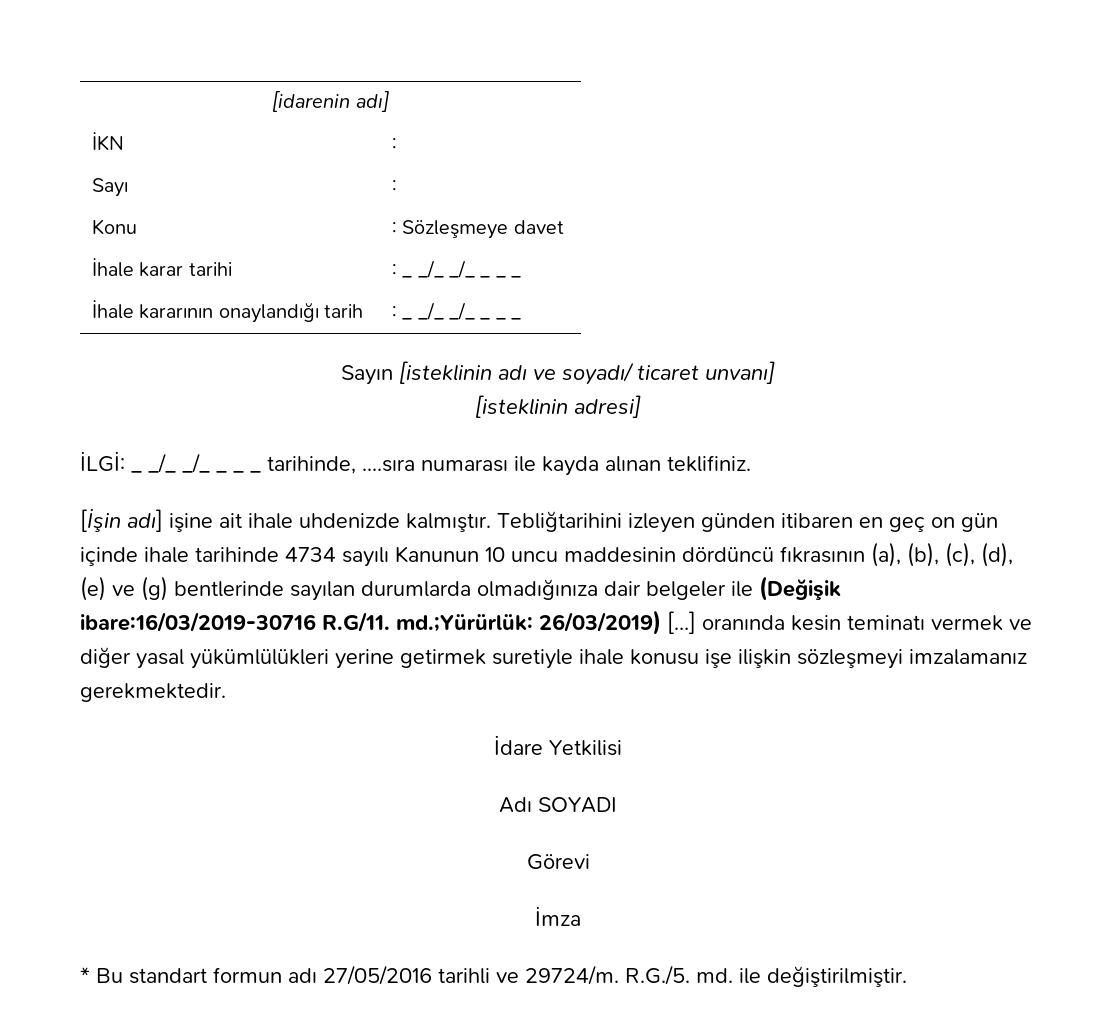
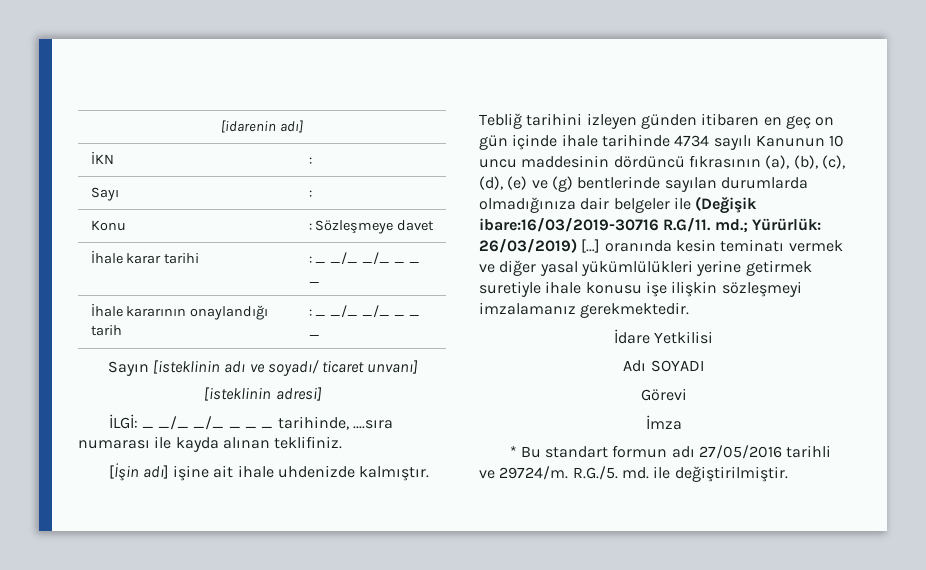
- Tebliğtarihini izleyen günden itibaren en geç on gün içinde ihale tarihinde 4734 sayılı Kanunun 10 uncu maddesinin dördüncü fıkrasının (a), (b), (c), (d), (e) ve (g) bentlerinde sayılan durumlarda olmadığınıza dair belgeler ile (Değişik ibare:16/03/2019-30716 R.G/11. md.;Yürürlük: 26/03/2019) […] oranında kesin teminatı vermek ve diğer yasal yükümlülükleri yerine getirmek suretiyle ihale konusu işe ilişkin sözleşmeyi imzalamanız gerekmektedir.
+ Tebliğ tarihini izleyen günden itibaren en geç on gün içinde ihale tarihinde 4734 sayılı Kanunun 10 uncu maddesinin dördüncü fıkrasının (a), (b), (c), (d), (e) ve (g) bentlerinde sayılan durumlarda olmadığınıza dair belgeler ile (Değişik ibare:16/03/2019-30716 R.G/11. md.; Yürürlük: 26/03/2019) […] oranında kesin teminatı vermek ve diğer yasal yükümlülükleri yerine getirmek suretiyle ihale konusu işe ilişkin sözleşmeyi imzalamanız gerekmektedir.

